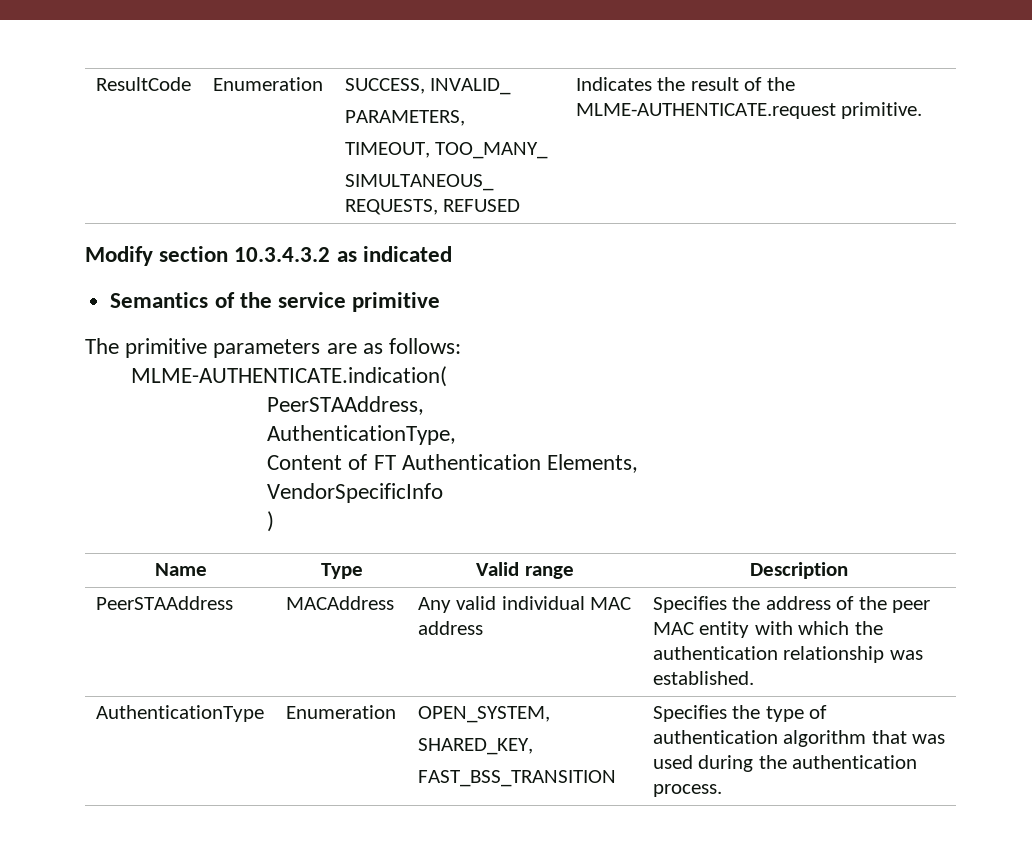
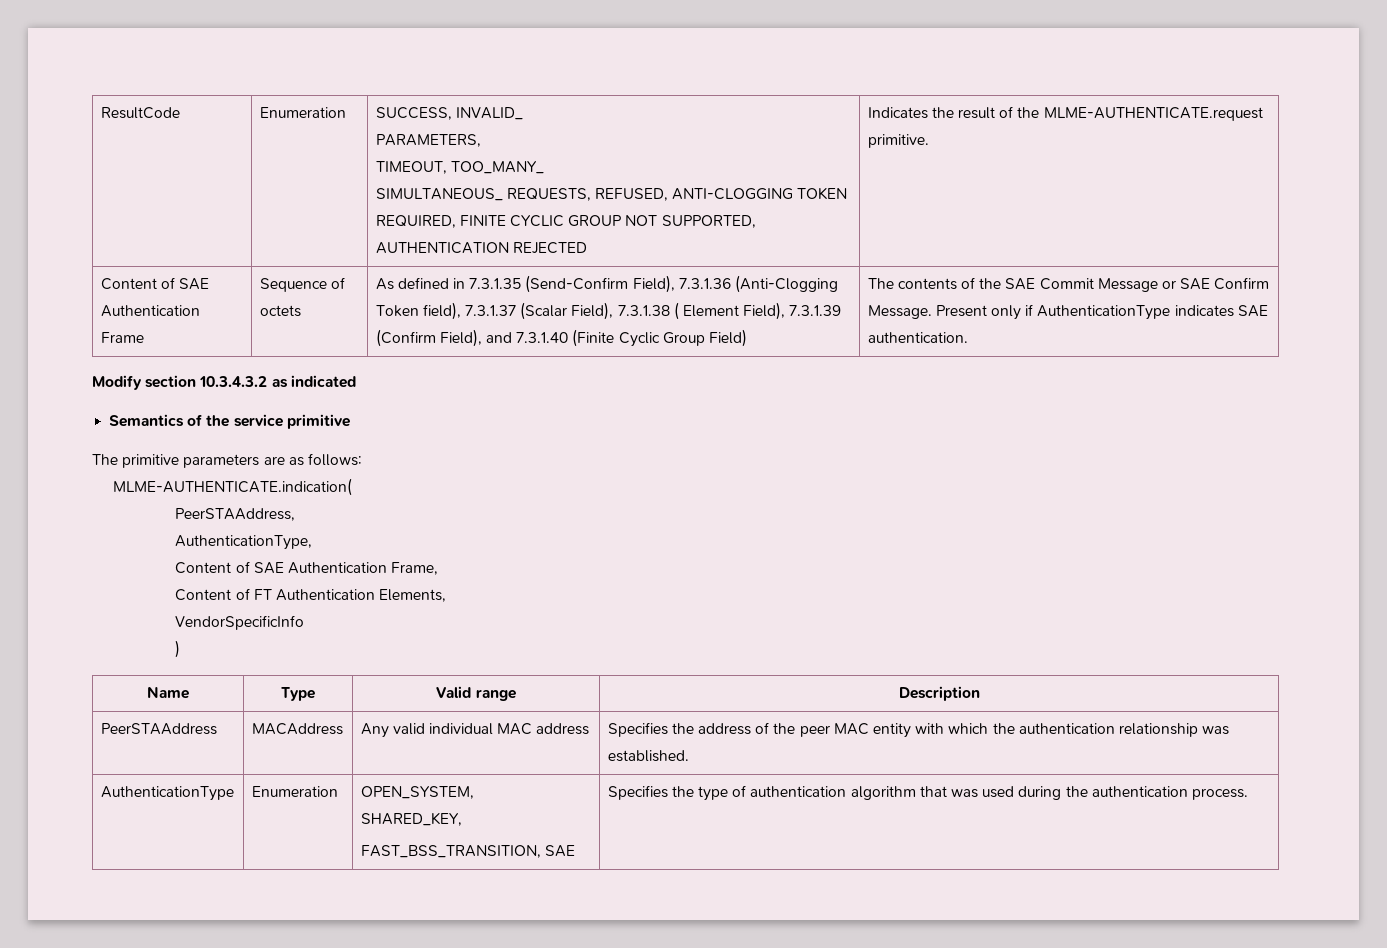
  ResultCode | Enumeration | SUCCESS, INVALID_
  PARAMETERS,
  TIMEOUT, TOO_MANY_
- SIMULTANEOUS_ REQUESTS, REFUSED | Indicates the result of the MLME-AUTHENTICATE.request primitive.
+ SIMULTANEOUS_ REQUESTS, REFUSED, ANTI-CLOGGING TOKEN REQUIRED, FINITE CYCLIC GROUP NOT SUPPORTED, AUTHENTICATION REJECTED | Indicates the result of the MLME-AUTHENTICATE.request primitive.
+ Content of SAE Authentication Frame | Sequence of octets | As defined in 7.3.1.35 (Send-Confirm Field), 7.3.1.36 (Anti-Clogging Token field), 7.3.1.37 (Scalar Field), 7.3.1.38 ( Element Field), 7.3.1.39 (Confirm Field), and 7.3.1.40 (Finite Cyclic Group Field) | The contents of the SAE Commit Message or SAE Confirm Message. Present only if AuthenticationType indicates SAE authentication.
+ Content of SAE Authentication Frame,
  AuthenticationType | Enumeration | OPEN_SYSTEM,
  SHARED_KEY,
- FAST_BSS_TRANSITION | Specifies the type of authentication algorithm that was used during the authentication process.
+ FAST_BSS_TRANSITION, SAE | Specifies the type of authentication algorithm that was used during the authentication process.

